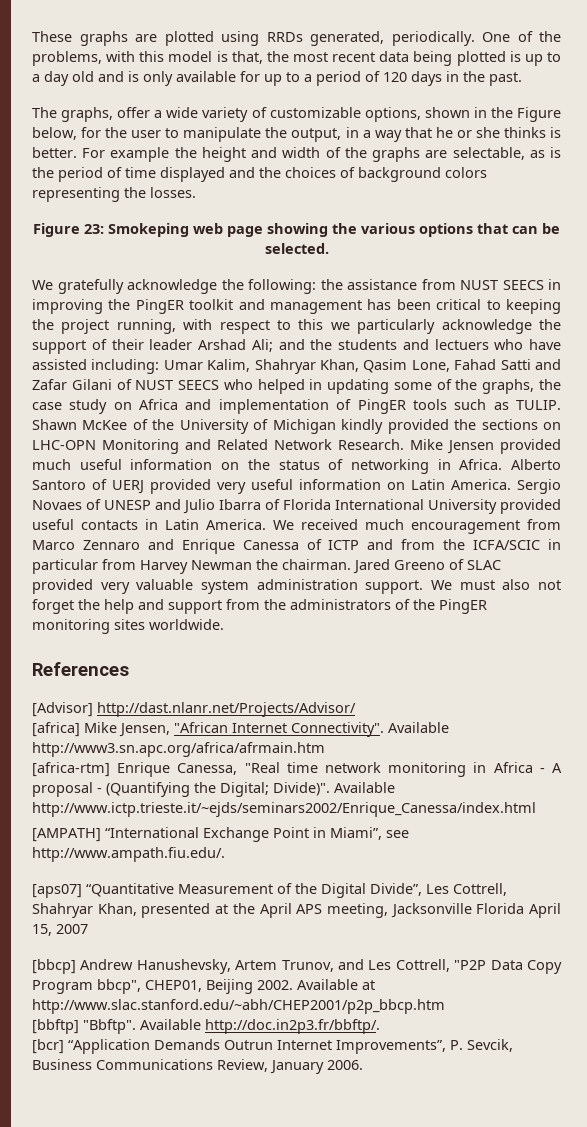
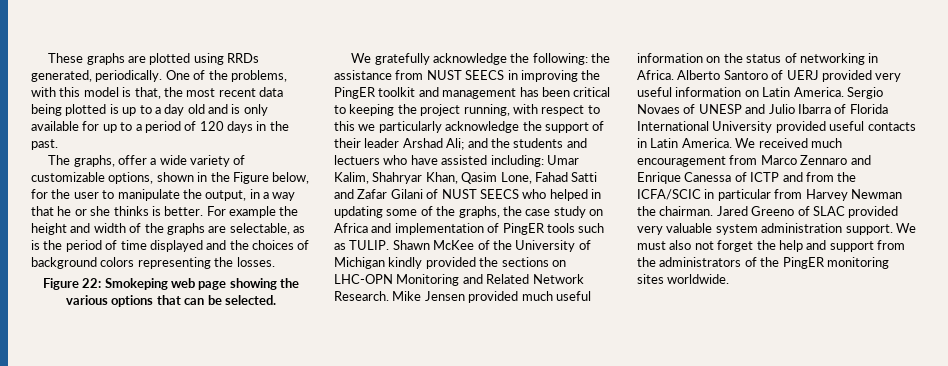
- Figure 23: Smokeping web page showing the various options that can be selected.
+ Figure 22: Smokeping web page showing the various options that can be selected.
- References
- [Advisor] http://dast.nlanr.net/Projects/Advisor/
- [africa] Mike Jensen, "African Internet Connectivity". Available http://www3.sn.apc.org/africa/afrmain.htm
- [africa-rtm] Enrique Canessa, "Real time network monitoring in Africa - A proposal - (Quantifying the Digital; Divide)". Available http://www.ictp.trieste.it/~ejds/seminars2002/Enrique_Canessa/index.html
- [AMPATH] “International Exchange Point in Miami”, see http://www.ampath.fiu.edu/.
- [aps07] “Quantitative Measurement of the Digital Divide”, Les Cottrell, Shahryar Khan, presented at the April APS meeting, Jacksonville Florida April 15, 2007
- [bbcp] Andrew Hanushevsky, Artem Trunov, and Les Cottrell, "P2P Data Copy Program bbcp", CHEP01, Beijing 2002. Available at http://www.slac.stanford.edu/~abh/CHEP2001/p2p_bbcp.htm
- [bbftp] "Bbftp". Available http://doc.in2p3.fr/bbftp/.
- [bcr] “Application Demands Outrun Internet Improvements”, P. Sevcik, Business Communications Review, January 2006.

